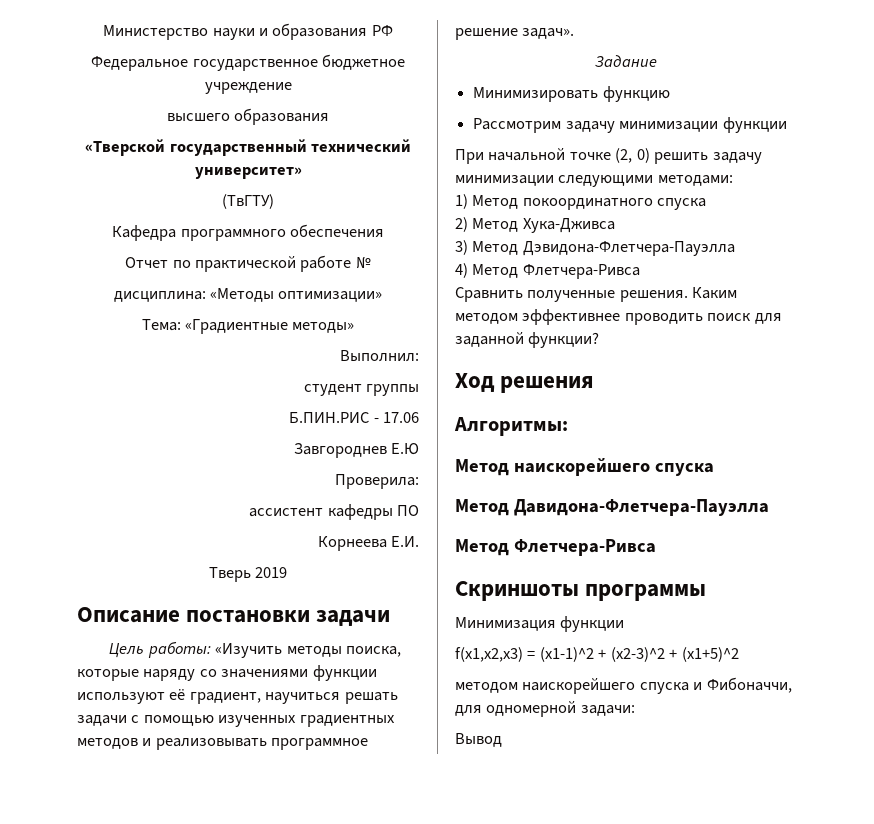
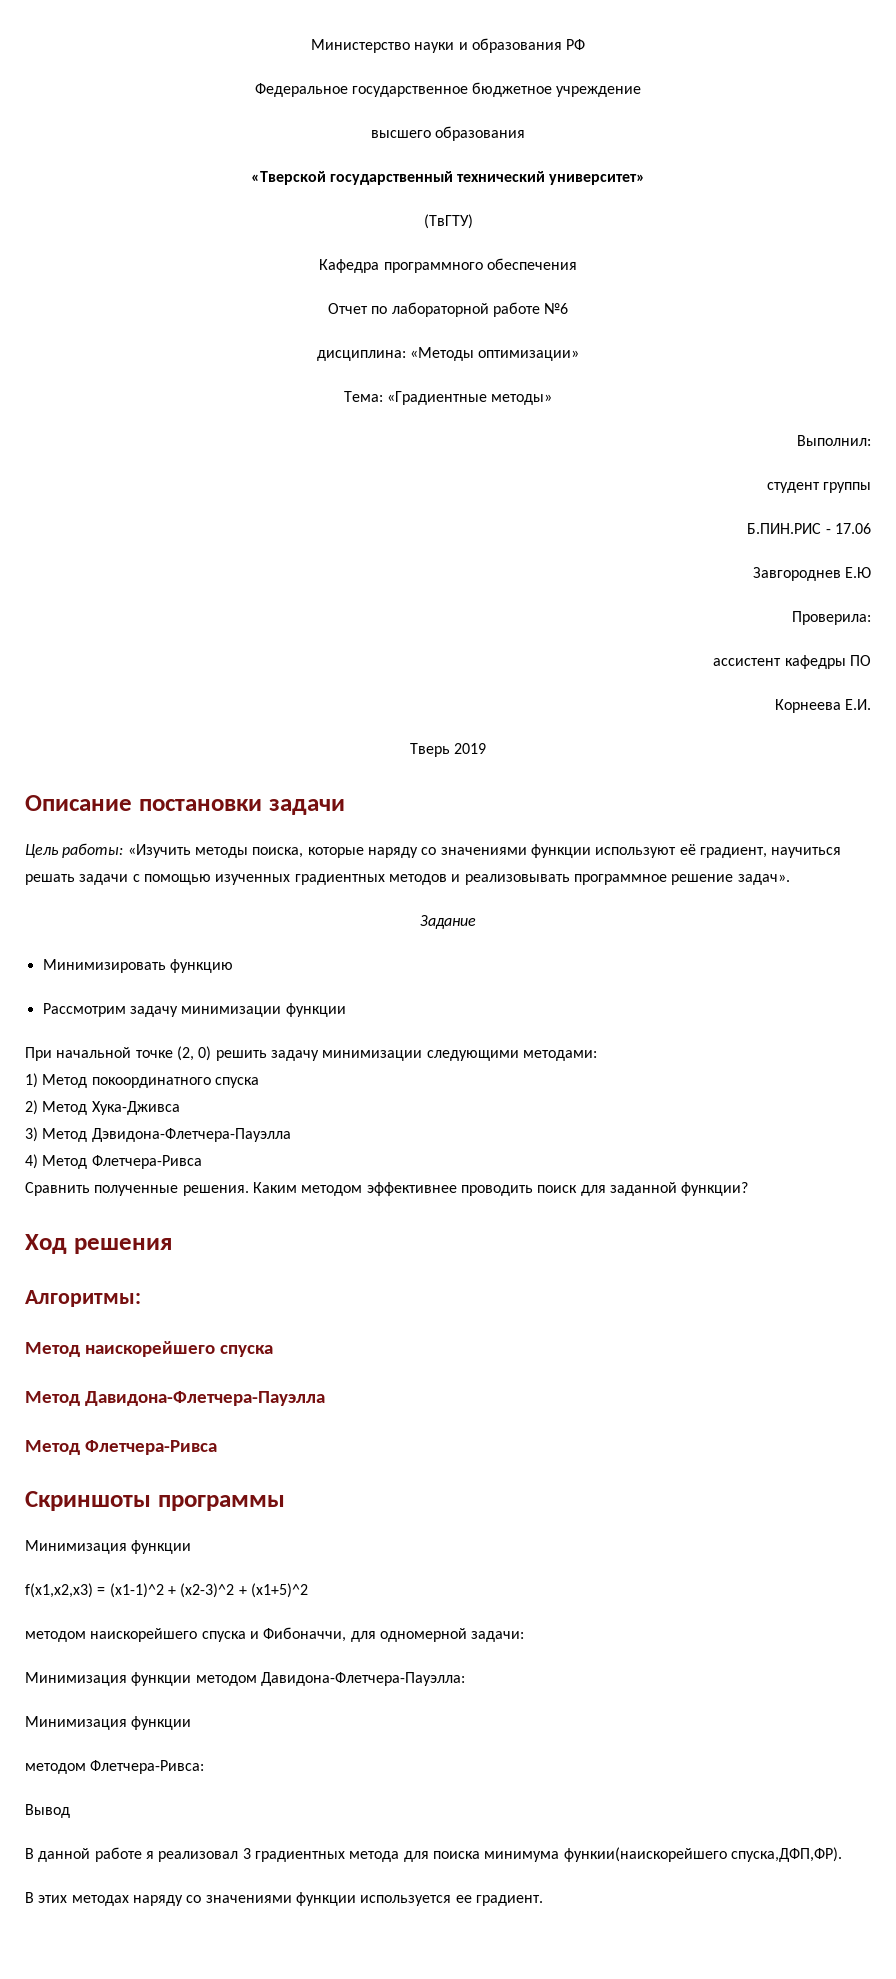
- Отчет по практической работе №
+ Отчет по лабораторной работе №6
+ Минимизация функции методом Давидона-Флетчера-Пауэлла:
+ Минимизация функции
+ методом Флетчера-Ривса:
  Вывод
+ В данной работе я реализовал 3 градиентных метода для поиска минимума функии(наискорейшего спуска,ДФП,ФР).
+ В этих методах наряду со значениями функции используется ее градиент.

